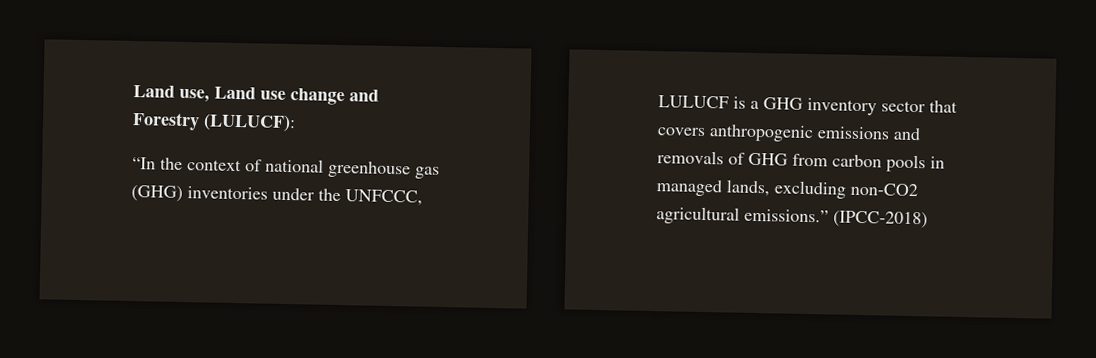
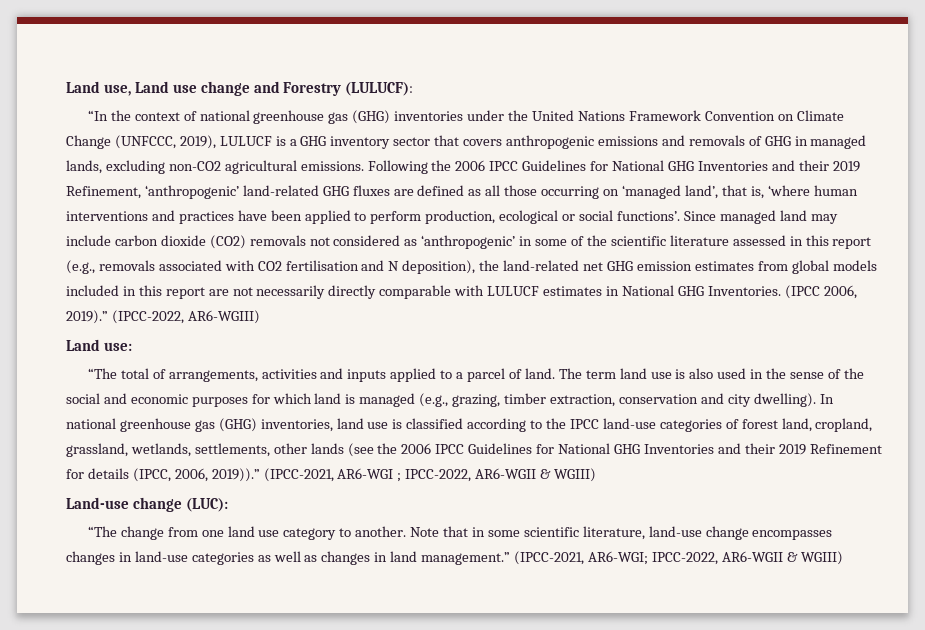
- “In the context of national greenhouse gas (GHG) inventories under the UNFCCC, LULUCF is a GHG inventory sector that covers anthropogenic emissions and removals of GHG from carbon pools in managed lands, excluding non-CO2 agricultural emissions.” (IPCC-2018)
+ “In the context of national greenhouse gas (GHG) inventories under the United Nations Framework Convention on Climate Change (UNFCCC, 2019), LULUCF is a GHG inventory sector that covers anthropogenic emissions and removals of GHG in managed lands, excluding non-CO2 agricultural emissions. Following the 2006 IPCC Guidelines for National GHG Inventories and their 2019 Refinement, ‘anthropogenic’ land-related GHG fluxes are defined as all those occurring on ‘managed land’, that is, ‘where human interventions and practices have been applied to perform production, ecological or social functions’. Since managed land may include carbon dioxide (CO2) removals not considered as ‘anthropogenic’ in some of the scientific literature assessed in this report (e.g., removals associated with CO2 fertilisation and N deposition), the land-related net GHG emission estimates from global models included in this report are not necessarily directly comparable with LULUCF estimates in National GHG Inventories. (IPCC 2006, 2019).” (IPCC-2022, AR6-WGIII)
+ Land use:
+ “The total of arrangements, activities and inputs applied to a parcel of land. The term land use is also used in the sense of the social and economic purposes for which land is managed (e.g., grazing, timber extraction, conservation and city dwelling). In national greenhouse gas (GHG) inventories, land use is classified according to the IPCC land-use categories of forest land, cropland, grassland, wetlands, settlements, other lands (see the 2006 IPCC Guidelines for National GHG Inventories and their 2019 Refinement for details (IPCC, 2006, 2019)).” (IPCC-2021, AR6-WGI ; IPCC-2022, AR6-WGII & WGIII)
+ Land-use change (LUC):
+ “The change from one land use category to another. Note that in some scientific literature, land-use change encompasses changes in land-use categories as well as changes in land management.” (IPCC-2021, AR6-WGI; IPCC-2022, AR6-WGII & WGIII)

